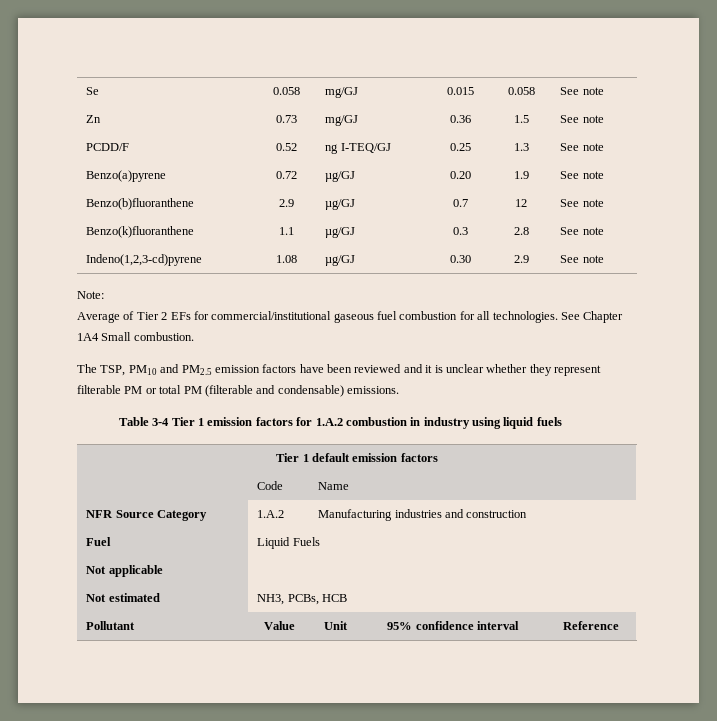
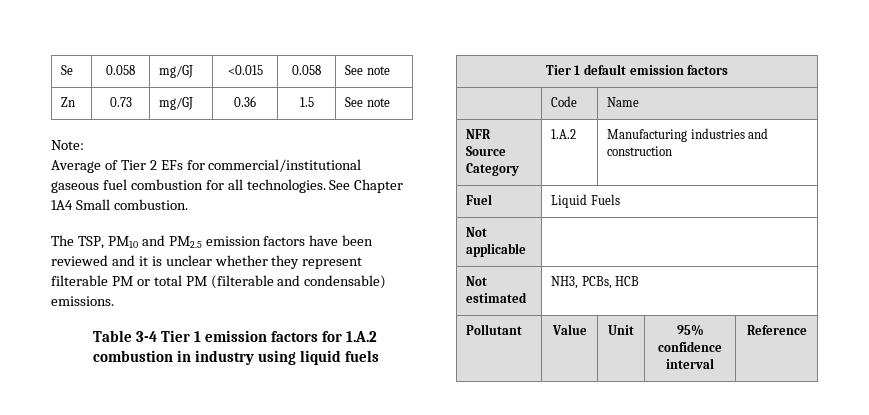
- Se | 0.058 | mg/GJ | 0.015 | 0.058 | See note
+ Se | 0.058 | mg/GJ | <0.015 | 0.058 | See note
- PCDD/F | 0.52 | ng I-TEQ/GJ | 0.25 | 1.3 | See note
- Benzo(a)pyrene | 0.72 | µg/GJ | 0.20 | 1.9 | See note
- Benzo(b)fluoranthene | 2.9 | µg/GJ | 0.7 | 12 | See note
- Benzo(k)fluoranthene | 1.1 | µg/GJ | 0.3 | 2.8 | See note
- Indeno(1,2,3-cd)pyrene | 1.08 | µg/GJ | 0.30 | 2.9 | See note

